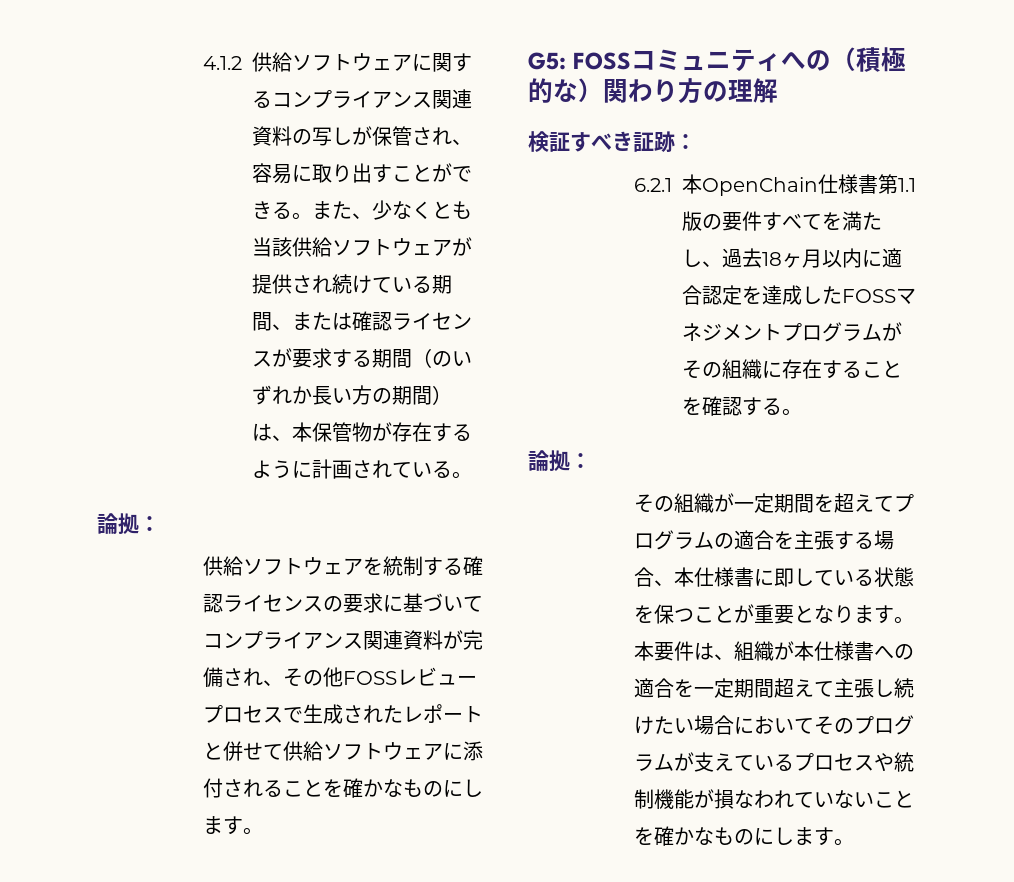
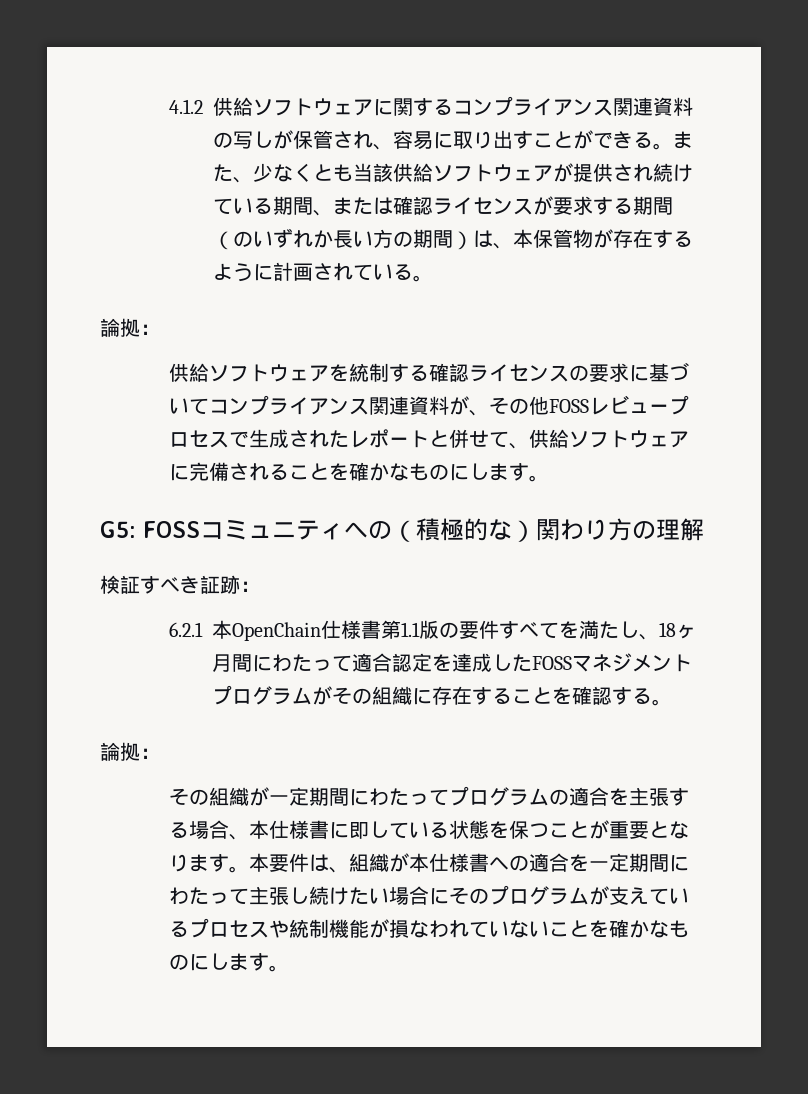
- 供給ソフトウェアを統制する確認ライセンスの要求に基づいてコンプライアンス関連資料が完備され、その他FOSSレビュープロセスで生成されたレポートと併せて供給ソフトウェアに添付されることを確かなものにします。
+ 供給ソフトウェアを統制する確認ライセンスの要求に基づいてコンプライアンス関連資料が、その他FOSSレビュープロセスで生成されたレポートと併せて、供給ソフトウェアに完備されることを確かなものにします。
- 6.2.1本OpenChain仕様書第1.1版の要件すべてを満たし、過去18ヶ月以内に適合認定を達成したFOSSマネジメントプログラムがその組織に存在することを確認する。
+ 6.2.1本OpenChain仕様書第1.1版の要件すべてを満たし、18ヶ月間にわたって適合認定を達成したFOSSマネジメントプログラムがその組織に存在することを確認する。
- その組織が一定期間を超えてプログラムの適合を主張する場合、本仕様書に即している状態を保つことが重要となります。
+ その組織が一定期間にわたってプログラムの適合を主張する場合、本仕様書に即している状態を保つことが重要となります。
- 本要件は、組織が本仕様書への適合を一定期間超えて主張し続けたい場合においてそのプログラムが支えているプロセスや統制機能が損なわれていないことを確かなものにします。
+ 本要件は、組織が本仕様書への適合を一定期間にわたって主張し続けたい場合にそのプログラムが支えているプロセスや統制機能が損なわれていないことを確かなものにします。

